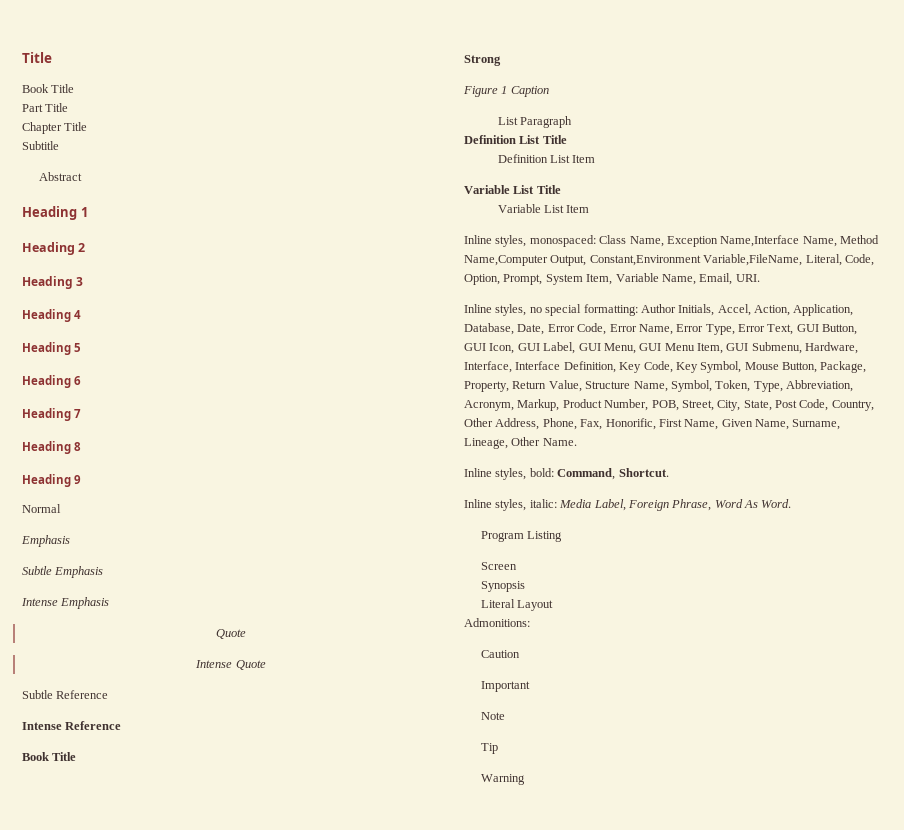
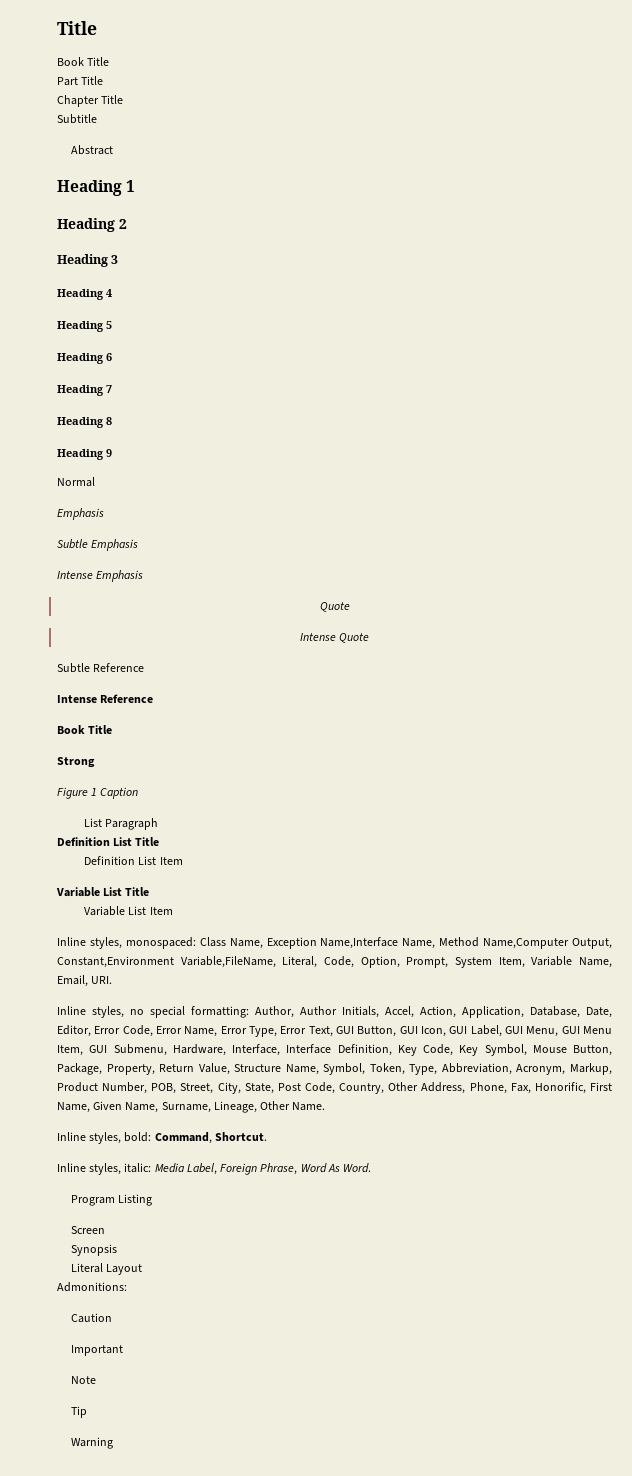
- Author Initials, Accel, Action, Application, Database, Date, Error Code, Error Name, Error Type, Error Text, GUI Button, GUI Icon, GUI Label, GUI Menu, GUI Menu Item, GUI Submenu, Hardware, Interface, Interface Definition, Key Code, Key Symbol, Mouse Button, Package, Property, Return Value, Structure Name, Symbol, Token, Type, Abbreviation, Acronym, Markup, Product Number, POB, Street, City, State, Post Code, Country, Other Address, Phone, Fax, Honorific, First Name, Given Name, Surname, Lineage, Other Name.
+ Author, Author Initials, Accel, Action, Application, Database, Date, Editor, Error Code, Error Name, Error Type, Error Text, GUI Button, GUI Icon, GUI Label, GUI Menu, GUI Menu Item, GUI Submenu, Hardware, Interface, Interface Definition, Key Code, Key Symbol, Mouse Button, Package, Property, Return Value, Structure Name, Symbol, Token, Type, Abbreviation, Acronym, Markup, Product Number, POB, Street, City, State, Post Code, Country, Other Address, Phone, Fax, Honorific, First Name, Given Name, Surname, Lineage, Other Name.

